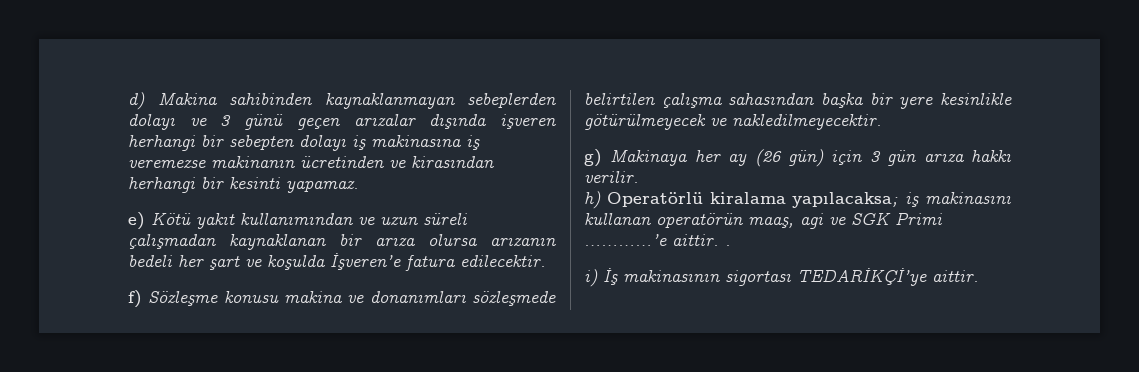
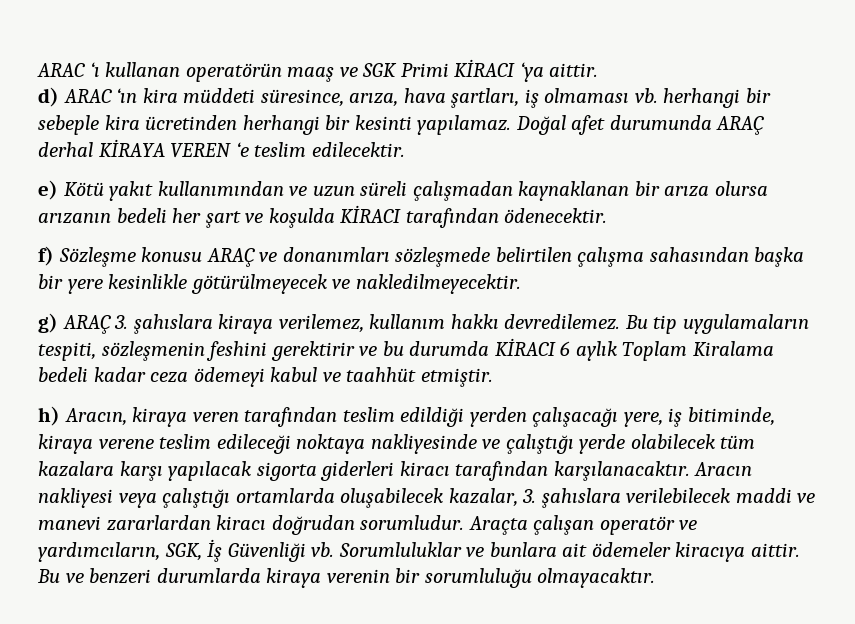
- d) Makina sahibinden kaynaklanmayan sebeplerden dolayı ve 3 günü geçen arızalar dışında işveren herhangi bir sebepten dolayı iş makinasına iş veremezse makinanın ücretinden ve kirasından herhangi bir kesinti yapamaz.
+ ARAC ‘ı kullanan operatörün maaş ve SGK Primi KİRACI ‘ya aittir.
+ d) ARAC ‘ın kira müddeti süresince, arıza, hava şartları, iş olmaması vb. herhangi bir sebeple kira ücretinden herhangi bir kesinti yapılamaz. Doğal afet durumunda ARAÇ derhal KİRAYA VEREN ‘e teslim edilecektir.
- e) Kötü yakıt kullanımından ve uzun süreli çalışmadan kaynaklanan bir arıza olursa arızanın bedeli her şart ve koşulda İşveren’e fatura edilecektir.
+ e) Kötü yakıt kullanımından ve uzun süreli çalışmadan kaynaklanan bir arıza olursa arızanın bedeli her şart ve koşulda KİRACI tarafından ödenecektir.
- f) Sözleşme konusu makina ve donanımları sözleşmede belirtilen çalışma sahasından başka bir yere kesinlikle götürülmeyecek ve nakledilmeyecektir.
+ f) Sözleşme konusu ARAÇ ve donanımları sözleşmede belirtilen çalışma sahasından başka bir yere kesinlikle götürülmeyecek ve nakledilmeyecektir.
- g) Makinaya her ay (26 gün) için 3 gün arıza hakkı verilir.
- h) Operatörlü kiralama yapılacaksa; iş makinasını kullanan operatörün maaş, agi ve SGK Primi …………’e aittir. .
- i) İş makinasının sigortası TEDARİKÇİ’ye aittir.
+ g) ARAÇ 3. şahıslara kiraya verilemez, kullanım hakkı devredilemez. Bu tip uygulamaların tespiti, sözleşmenin feshini gerektirir ve bu durumda KİRACI 6 aylık Toplam Kiralama bedeli kadar ceza ödemeyi kabul ve taahhüt etmiştir.
+ h) Aracın, kiraya veren tarafından teslim edildiği yerden çalışacağı yere, iş bitiminde, kiraya verene teslim edileceği noktaya nakliyesinde ve çalıştığı yerde olabilecek tüm kazalara karşı yapılacak sigorta giderleri kiracı tarafından karşılanacaktır. Aracın nakliyesi veya çalıştığı ortamlarda oluşabilecek kazalar, 3. şahıslara verilebilecek maddi ve manevi zararlardan kiracı doğrudan sorumludur. Araçta çalışan operatör ve yardımcıların, SGK, İş Güvenliği vb. Sorumluluklar ve bunlara ait ödemeler kiracıya aittir. Bu ve benzeri durumlarda kiraya verenin bir sorumluluğu olmayacaktır.

